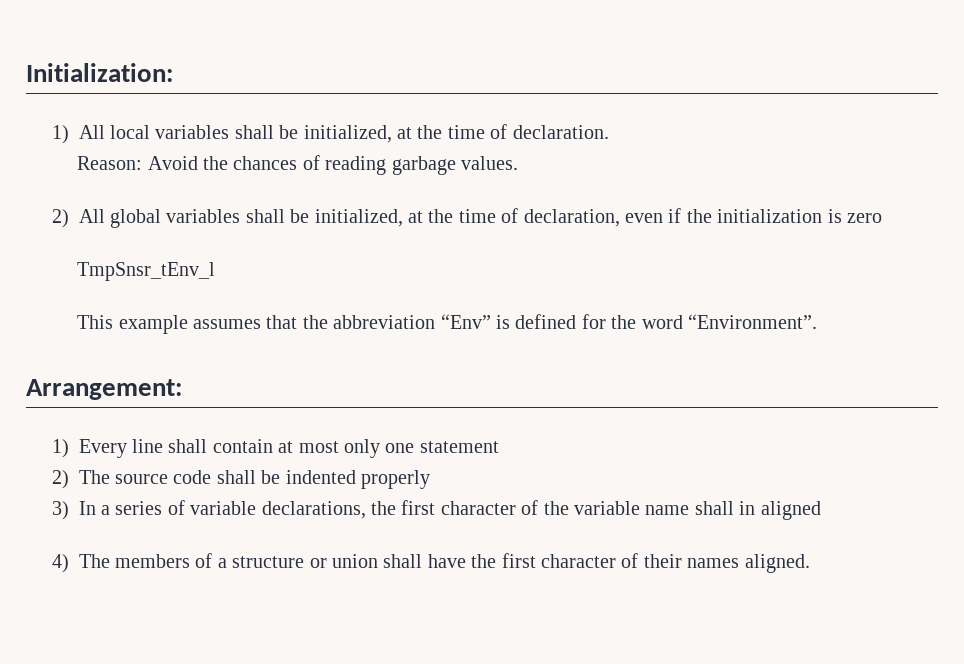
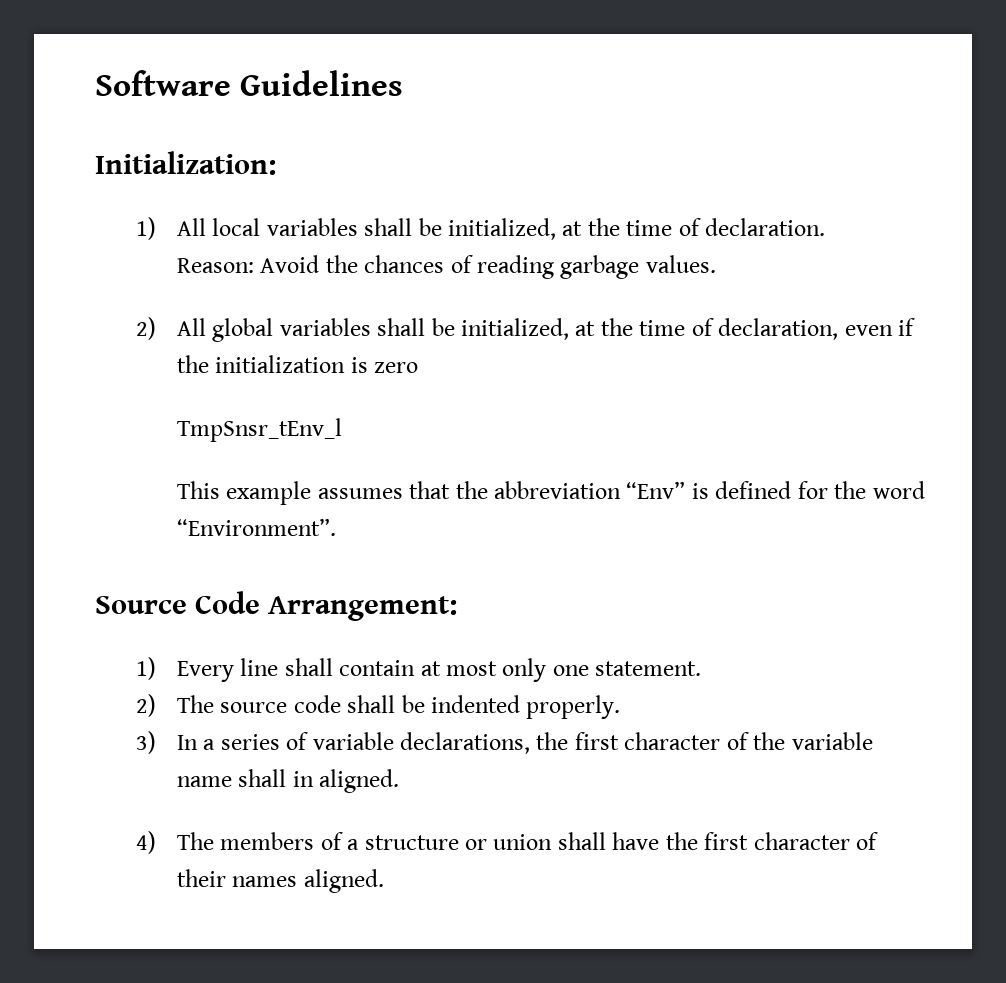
+ Software Guidelines
- Arrangement:
+ Source Code Arrangement:
- 1) Every line shall contain at most only one statement
+ 1) Every line shall contain at most only one statement.
- 2) The source code shall be indented properly
+ 2) The source code shall be indented properly.
- 3) In a series of variable declarations, the first character of the variable name shall in aligned
+ 3) In a series of variable declarations, the first character of the variable name shall in aligned.

